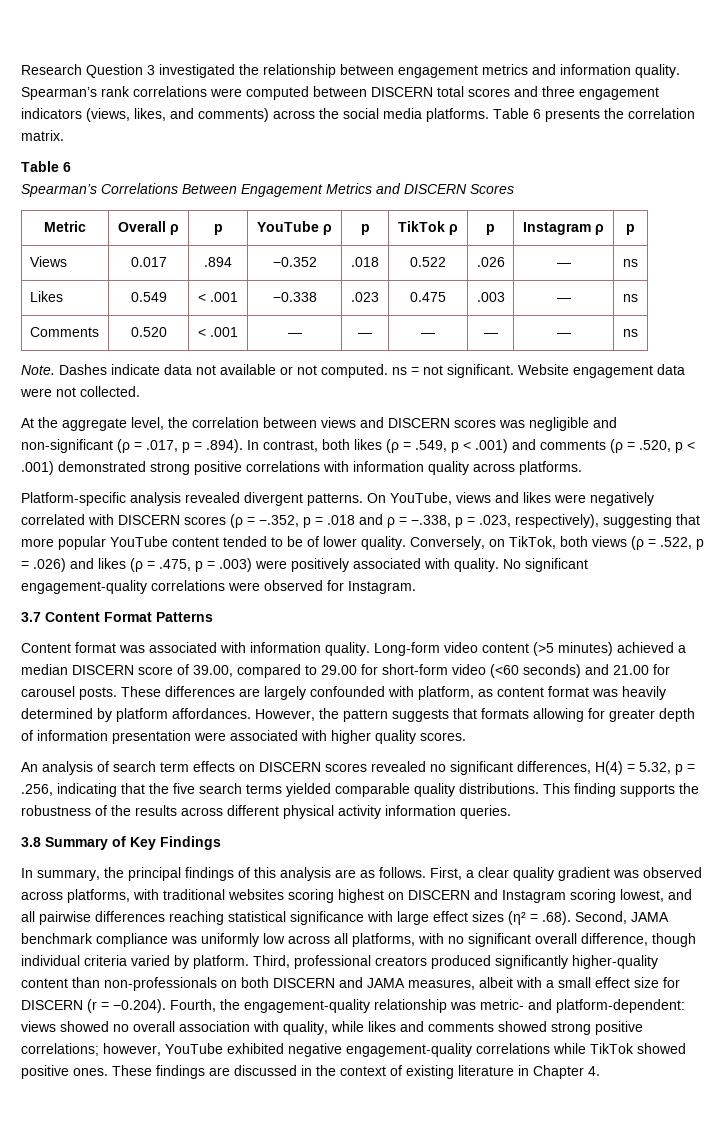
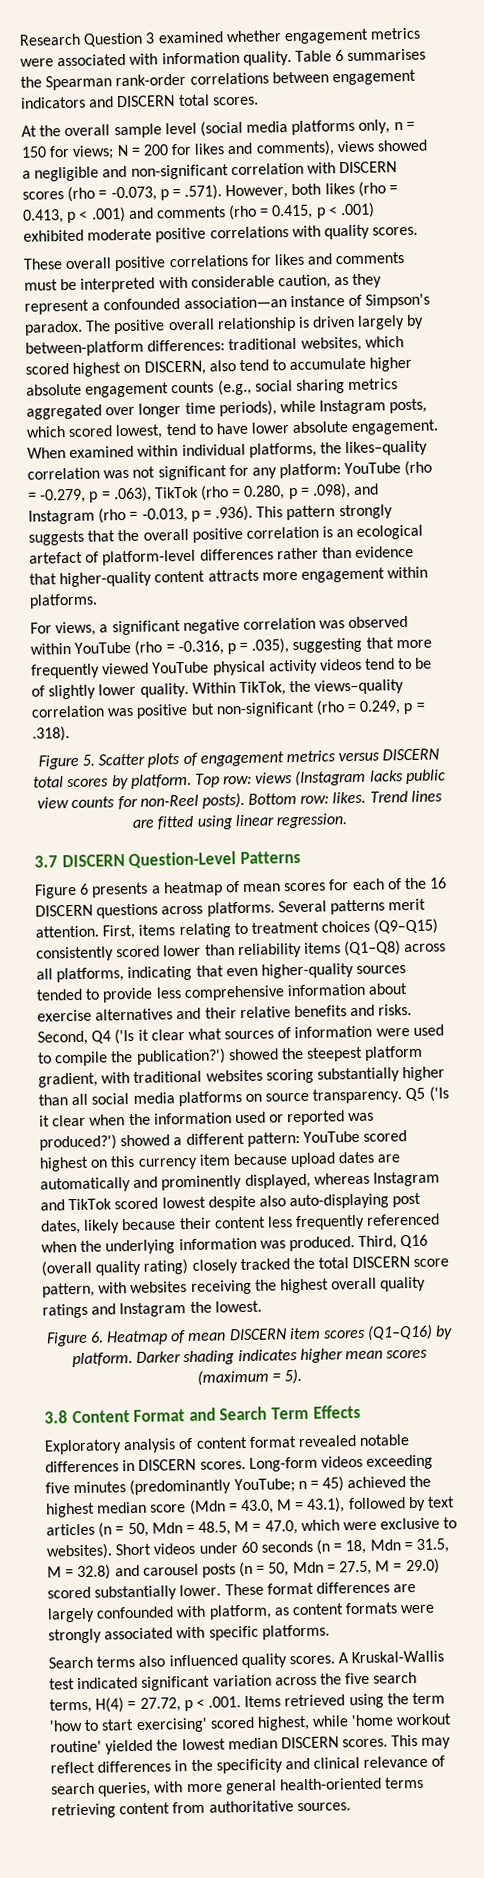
- Research Question 3 investigated the relationship between engagement metrics and information quality. Spearman’s rank correlations were computed between DISCERN total scores and three engagement indicators (views, likes, and comments) across the social media platforms. Table 6 presents the correlation matrix.
- Table 6
- Spearman’s Correlations Between Engagement Metrics and DISCERN Scores
- Metric | Overall ρ | p | YouTube ρ | p | TikTok ρ | p | Instagram ρ | p
- Views | 0.017 | .894 | −0.352 | .018 | 0.522 | .026 | — | ns
- Likes | 0.549 | < .001 | −0.338 | .023 | 0.475 | .003 | — | ns
- Comments | 0.520 | < .001 | — | — | — | — | — | ns
- Note. Dashes indicate data not available or not computed. ns = not significant. Website engagement data were not collected.
- At the aggregate level, the correlation between views and DISCERN scores was negligible and non-significant (ρ = .017, p = .894). In contrast, both likes (ρ = .549, p < .001) and comments (ρ = .520, p < .001) demonstrated strong positive correlations with information quality across platforms.
- Platform-specific analysis revealed divergent patterns. On YouTube, views and likes were negatively correlated with DISCERN scores (ρ = −.352, p = .018 and ρ = −.338, p = .023, respectively), suggesting that more popular YouTube content tended to be of lower quality.
+ Research Question 3 examined whether engagement metrics were associated with information quality. Table 6 summarises the Spearman rank-order correlations between engagement indicators and DISCERN total scores.
+ At the overall sample level (social media platforms only, n = 150 for views; N = 200 for likes and comments), views showed a negligible and non-significant correlation with DISCERN scores (rho = -0.073, p = .571). However, both likes (rho = 0.413, p < .001) and comments (rho = 0.415, p < .001) exhibited moderate positive correlations with quality scores.
+ These overall positive correlations for likes and comments must be interpreted with considerable caution, as they represent a confounded association—an instance of Simpson's paradox. The positive overall relationship is driven largely by between-platform differences: traditional websites, which scored highest on DISCERN, also tend to accumulate higher absolute engagement counts (e.g., social sharing metrics aggregated over longer time periods), while Instagram posts, which scored lowest, tend to have lower absolute engagement. When examined within individual platforms, the likes–quality correlation was not significant for any platform: YouTube (rho = -0.279, p = .063), TikTok (rho = 0.280, p = .098), and Instagram (rho = -0.013, p = .936). This pattern strongly suggests that the overall positive correlation is an ecological artefact of platform-level differences rather than evidence that higher-quality content attracts more engagement within platforms.
+ For views, a significant negative correlation was observed within YouTube (rho = -0.316, p = .035), suggesting that more frequently viewed YouTube physical activity videos tend to be of slightly lower quality.
- Conversely, on TikTok, both views (ρ = .522, p = .026) and likes (ρ = .475, p = .003) were positively associated with quality. No significant engagement-quality correlations were observed for Instagram.
- 3.7 Content Format Patterns
- Content format was associated with information quality. Long-form video content (>5 minutes) achieved a median DISCERN score of 39.00, compared to 29.00 for short-form video (<60 seconds) and 21.00 for carousel posts. These differences are largely confounded with platform, as content format was heavily determined by platform affordances. However, the pattern suggests that formats allowing for greater depth of information presentation were associated with higher quality scores.
- An analysis of search term effects on DISCERN scores revealed no significant differences, H(4) = 5.32, p = .256, indicating that the five search terms yielded comparable quality distributions. This finding supports the robustness of the results across different physical activity information queries.
- 3.8 Summary of Key Findings
- In summary, the principal findings of this analysis are as follows. First, a clear quality gradient was observed across platforms, with traditional websites scoring highest on DISCERN and Instagram scoring lowest, and all pairwise differences reaching statistical significance with large effect sizes (η² = .68). Second, JAMA benchmark compliance was uniformly low across all platforms, with no significant overall difference, though individual criteria varied by platform. Third, professional creators produced significantly higher-quality content than non-professionals on both DISCERN and JAMA measures, albeit with a small effect size for DISCERN (r = −0.204). Fourth, the engagement-quality relationship was metric- and platform-dependent: views showed no overall association with quality, while likes and comments showed strong positive correlations; however, YouTube exhibited negative engagement-quality correlations while TikTok showed positive ones. These findings are discussed in the context of existing literature in Chapter 4.
+ Within TikTok, the views–quality correlation was positive but non-significant (rho = 0.249, p = .318).
+ Figure 5. Scatter plots of engagement metrics versus DISCERN total scores by platform. Top row: views (Instagram lacks public view counts for non-Reel posts). Bottom row: likes. Trend lines are fitted using linear regression.
+ 3.7 DISCERN Question-Level Patterns
+ Figure 6 presents a heatmap of mean scores for each of the 16 DISCERN questions across platforms. Several patterns merit attention. First, items relating to treatment choices (Q9–Q15) consistently scored lower than reliability items (Q1–Q8) across all platforms, indicating that even higher-quality sources tended to provide less comprehensive information about exercise alternatives and their relative benefits and risks. Second, Q4 ('Is it clear what sources of information were used to compile the publication?') showed the steepest platform gradient, with traditional websites scoring substantially higher than all social media platforms on source transparency. Q5 ('Is it clear when the information used or reported was produced?') showed a different pattern: YouTube scored highest on this currency item because upload dates are automatically and prominently displayed, whereas Instagram and TikTok scored lowest despite also auto-displaying post dates, likely because their content less frequently referenced when the underlying information was produced. Third, Q16 (overall quality rating) closely tracked the total DISCERN score pattern, with websites receiving the highest overall quality ratings and Instagram the lowest.
+ Figure 6. Heatmap of mean DISCERN item scores (Q1–Q16) by platform. Darker shading indicates higher mean scores (maximum = 5).
+ 3.8 Content Format and Search Term Effects
+ Exploratory analysis of content format revealed notable differences in DISCERN scores. Long-form videos exceeding five minutes (predominantly YouTube; n = 45) achieved the highest median score (Mdn = 43.0, M = 43.1), followed by text articles (n = 50, Mdn = 48.5, M = 47.0, which were exclusive to websites). Short videos under 60 seconds (n = 18, Mdn = 31.5, M = 32.8) and carousel posts (n = 50, Mdn = 27.5, M = 29.0) scored substantially lower. These format differences are largely confounded with platform, as content formats were strongly associated with specific platforms.
+ Search terms also influenced quality scores. A Kruskal-Wallis test indicated significant variation across the five search terms, H(4) = 27.72, p < .001. Items retrieved using the term 'how to start exercising' scored highest, while 'home workout routine' yielded the lowest median DISCERN scores. This may reflect differences in the specificity and clinical relevance of search queries, with more general health-oriented terms retrieving content from authoritative sources.

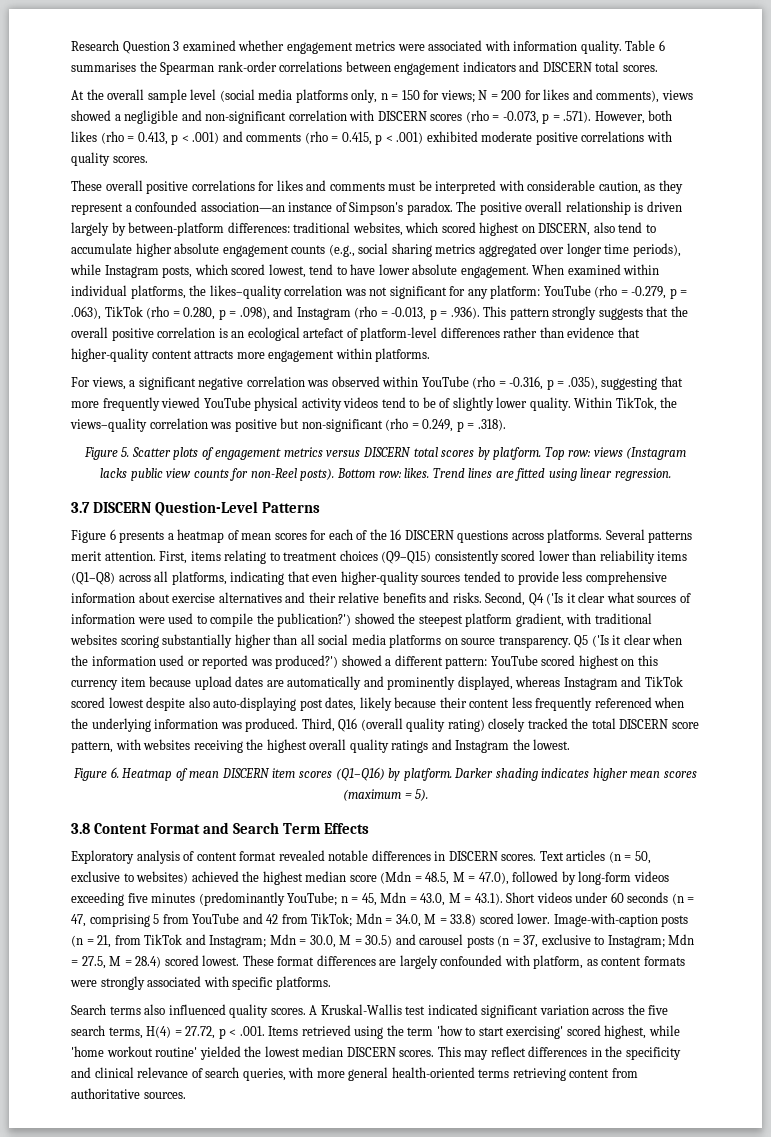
- Long-form videos exceeding five minutes (predominantly YouTube; n = 45) achieved the highest median score (Mdn = 43.0, M = 43.1), followed by text articles (n = 50, Mdn = 48.5, M = 47.0, which were exclusive to websites). Short videos under 60 seconds (n = 18, Mdn = 31.5, M = 32.8) and carousel posts (n = 50, Mdn = 27.5, M = 29.0) scored substantially lower.
+ Text articles (n = 50, exclusive to websites) achieved the highest median score (Mdn = 48.5, M = 47.0), followed by long-form videos exceeding five minutes (predominantly YouTube; n = 45, Mdn = 43.0, M = 43.1). Short videos under 60 seconds (n = 47, comprising 5 from YouTube and 42 from TikTok; Mdn = 34.0, M = 33.8) scored lower. Image-with-caption posts (n = 21, from TikTok and Instagram; Mdn = 30.0, M = 30.5) and carousel posts (n = 37, exclusive to Instagram; Mdn = 27.5, M = 28.4) scored lowest.

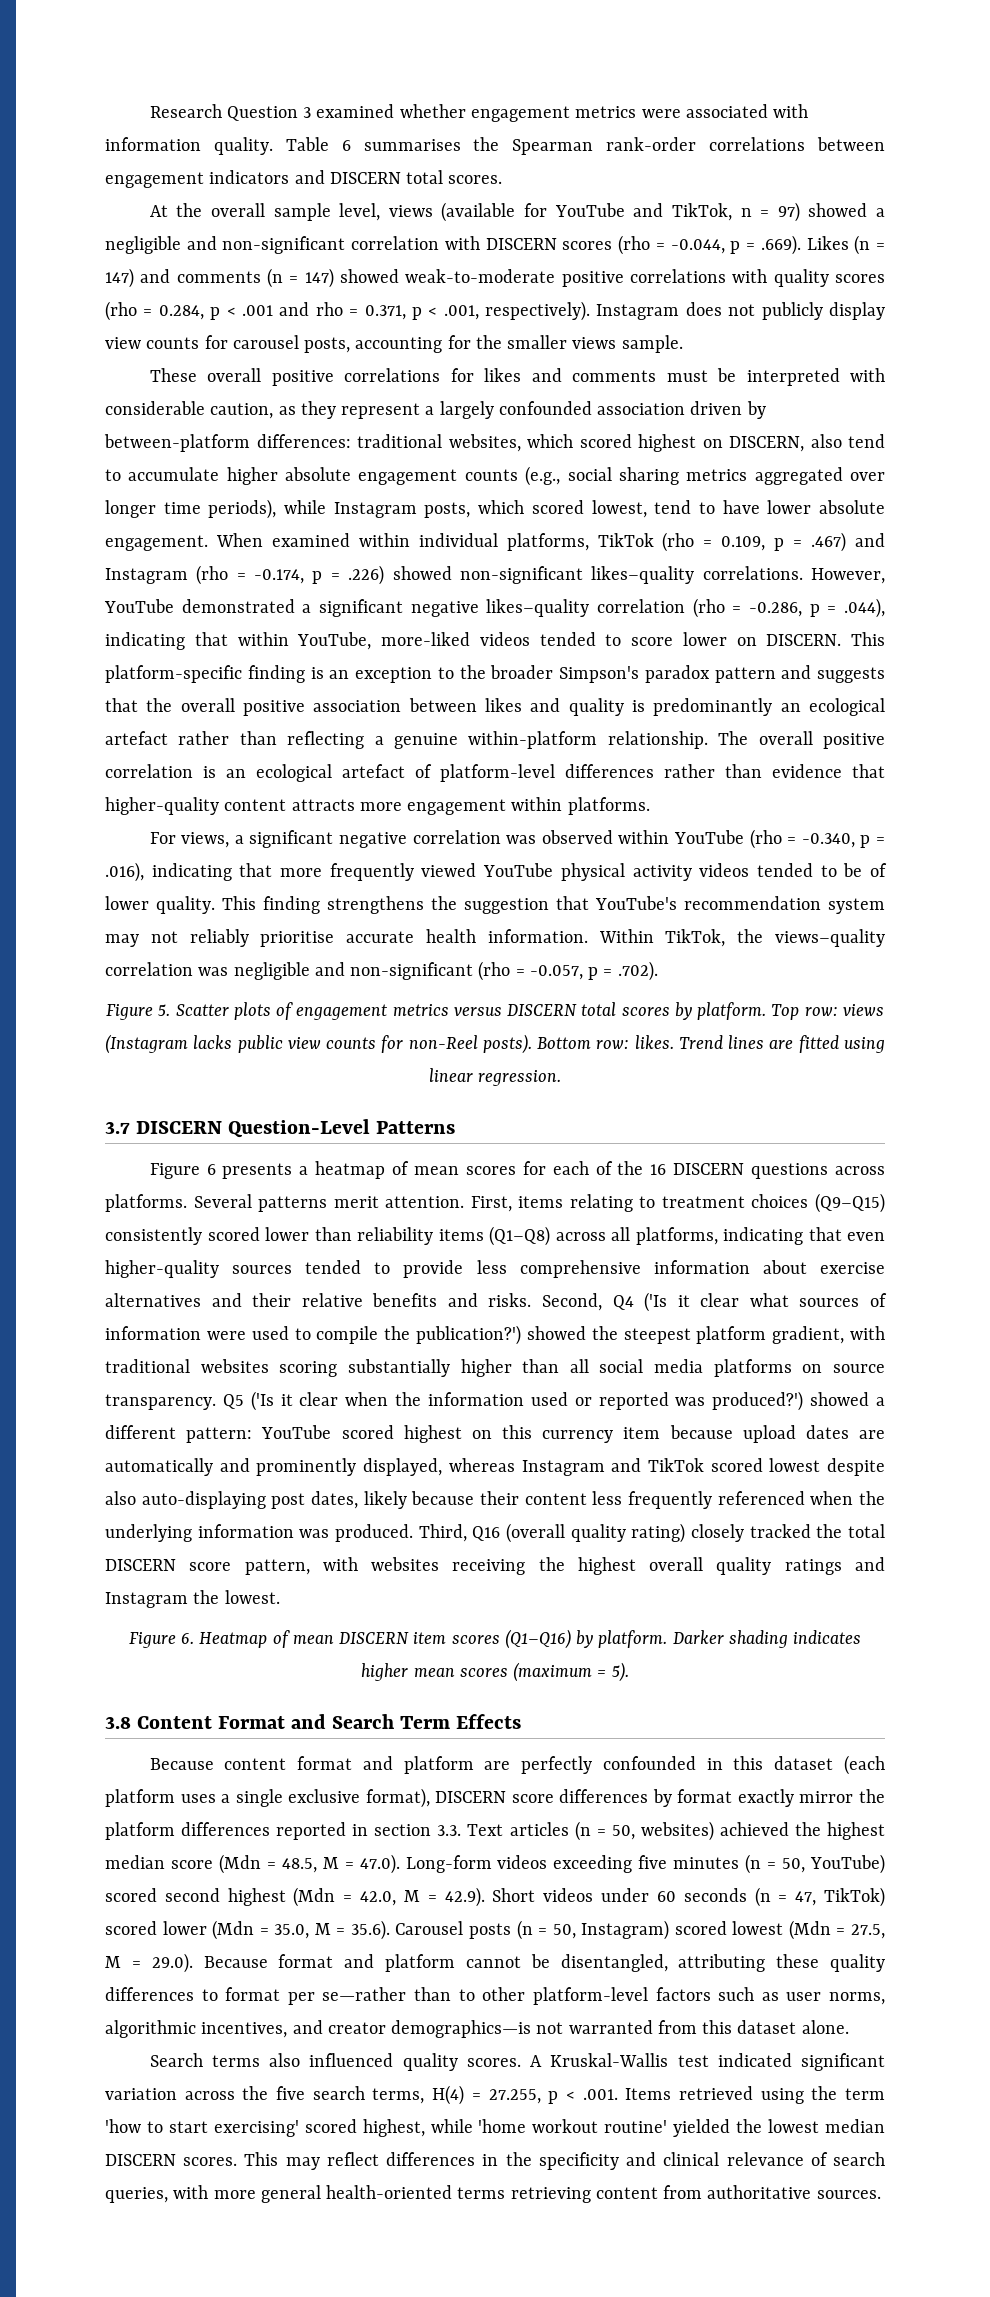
- At the overall sample level (social media platforms only, n = 150 for views; N = 200 for likes and comments), views showed a negligible and non-significant correlation with DISCERN scores (rho = -0.073, p = .571). However, both likes (rho = 0.413, p < .001) and comments (rho = 0.415, p < .001) exhibited moderate positive correlations with quality scores.
+ At the overall sample level, views (available for YouTube and TikTok, n = 97) showed a negligible and non-significant correlation with DISCERN scores (rho = -0.044, p = .669). Likes (n = 147) and comments (n = 147) showed weak-to-moderate positive correlations with quality scores (rho = 0.284, p < .001 and rho = 0.371, p < .001, respectively). Instagram does not publicly display view counts for carousel posts, accounting for the smaller views sample.
- These overall positive correlations for likes and comments must be interpreted with considerable caution, as they represent a confounded association—an instance of Simpson's paradox. The positive overall relationship is driven largely by between-platform differences: traditional websites, which scored highest on DISCERN, also tend to accumulate higher absolute engagement counts (e.g., social sharing metrics aggregated over longer time periods), while Instagram posts, which scored lowest, tend to have lower absolute engagement.
+ These overall positive correlations for likes and comments must be interpreted with considerable caution, as they represent a largely confounded association driven by between-platform differences: traditional websites, which scored highest on DISCERN, also tend to accumulate higher absolute engagement counts (e.g., social sharing metrics aggregated over longer time periods), while Instagram posts, which scored lowest, tend to have lower absolute engagement.
- When examined within individual platforms, the likes–quality correlation was not significant for any platform: YouTube (rho = -0.279, p = .063), TikTok (rho = 0.280, p = .098), and Instagram (rho = -0.013, p = .936). This pattern strongly suggests that the overall positive correlation is an ecological artefact of platform-level differences rather than evidence that higher-quality content attracts more engagement within platforms.
+ When examined within individual platforms, TikTok (rho = 0.109, p = .467) and Instagram (rho = -0.174, p = .226) showed non-significant likes–quality correlations. However, YouTube demonstrated a significant negative likes–quality correlation (rho = -0.286, p = .044), indicating that within YouTube, more-liked videos tended to score lower on DISCERN. This platform-specific finding is an exception to the broader Simpson's paradox pattern and suggests that the overall positive association between likes and quality is predominantly an ecological artefact rather than reflecting a genuine within-platform relationship. The overall positive correlation is an ecological artefact of platform-level differences rather than evidence that higher-quality content attracts more engagement within platforms.
- For views, a significant negative correlation was observed within YouTube (rho = -0.316, p = .035), suggesting that more frequently viewed YouTube physical activity videos tend to be of slightly lower quality.
+ For views, a significant negative correlation was observed within YouTube (rho = -0.340, p = .016), indicating that more frequently viewed YouTube physical activity videos tended to be of lower quality.
+ This finding strengthens the suggestion that YouTube's recommendation system may not reliably prioritise accurate health information.
- Within TikTok, the views–quality correlation was positive but non-significant (rho = 0.249, p = .318).
+ Within TikTok, the views–quality correlation was negligible and non-significant (rho = -0.057, p = .702).
- Exploratory analysis of content format revealed notable differences in DISCERN scores. Text articles (n = 50, exclusive to websites) achieved the highest median score (Mdn = 48.5, M = 47.0), followed by long-form videos exceeding five minutes (predominantly YouTube; n = 45, Mdn = 43.0, M = 43.1). Short videos under 60 seconds (n = 47, comprising 5 from YouTube and 42 from TikTok; Mdn = 34.0, M = 33.8) scored lower. Image-with-caption posts (n = 21, from TikTok and Instagram; Mdn = 30.0, M = 30.5) and carousel posts (n = 37, exclusive to Instagram; Mdn = 27.5, M = 28.4) scored lowest. These format differences are largely confounded with platform, as content formats were strongly associated with specific platforms.
+ Because content format and platform are perfectly confounded in this dataset (each platform uses a single exclusive format), DISCERN score differences by format exactly mirror the platform differences reported in section 3.3. Text articles (n = 50, websites) achieved the highest median score (Mdn = 48.5, M = 47.0). Long-form videos exceeding five minutes (n = 50, YouTube) scored second highest (Mdn = 42.0, M = 42.9). Short videos under 60 seconds (n = 47, TikTok) scored lower (Mdn = 35.0, M = 35.6). Carousel posts (n = 50, Instagram) scored lowest (Mdn = 27.5, M = 29.0). Because format and platform cannot be disentangled, attributing these quality differences to format per se—rather than to other platform-level factors such as user norms, algorithmic incentives, and creator demographics—is not warranted from this dataset alone.
- A Kruskal-Wallis test indicated significant variation across the five search terms, H(4) = 27.72, p < .001. Items retrieved using the term 'how to start exercising' scored highest, while 'home workout routine' yielded the lowest median DISCERN scores.
+ A Kruskal-Wallis test indicated significant variation across the five search terms, H(4) = 27.255, p < .001. Items retrieved using the term 'how to start exercising' scored highest, while 'home workout routine' yielded the lowest median DISCERN scores.

